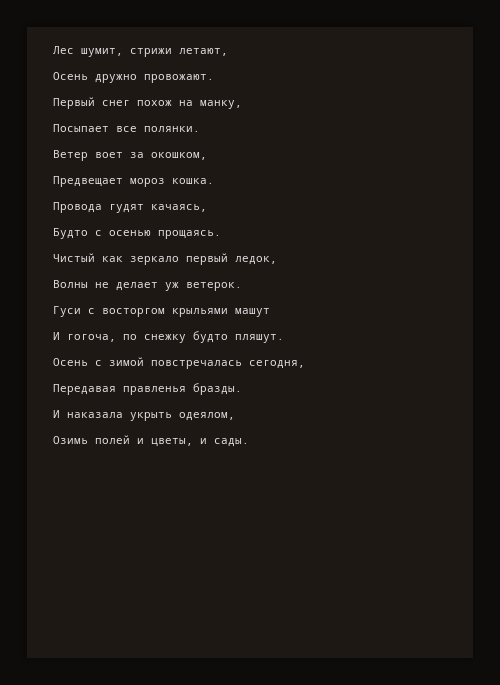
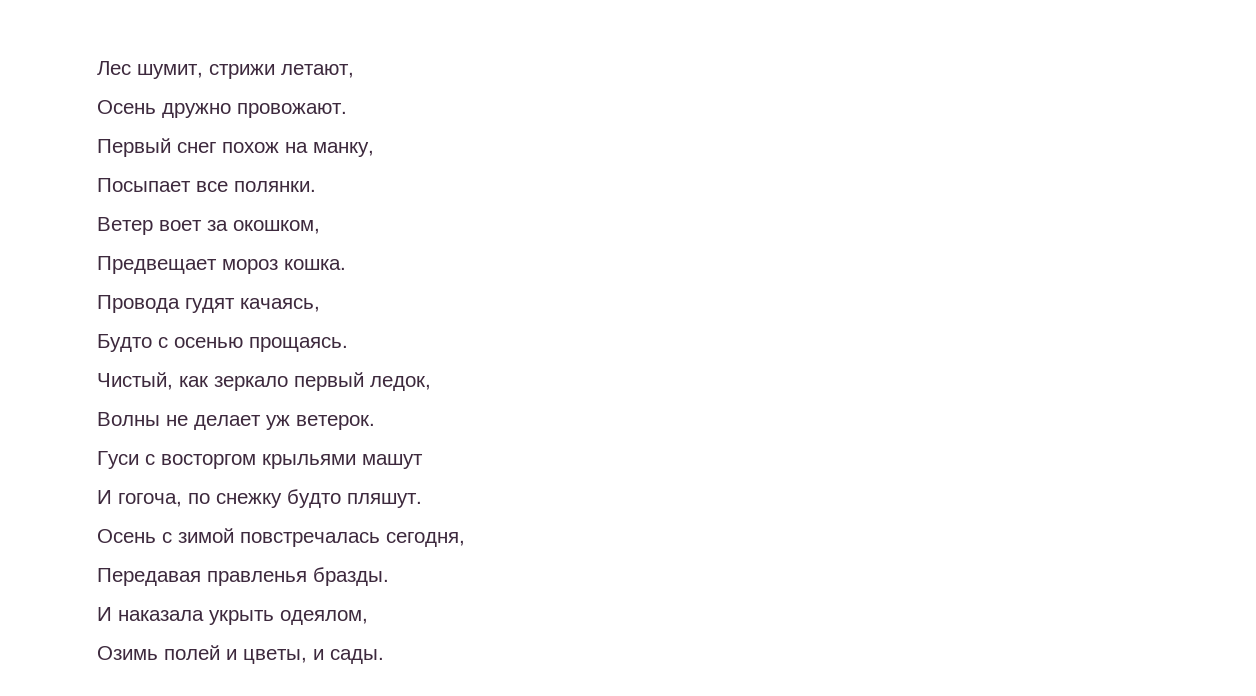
- Чистый как зеркало первый ледок,
+ Чистый, как зеркало первый ледок,

